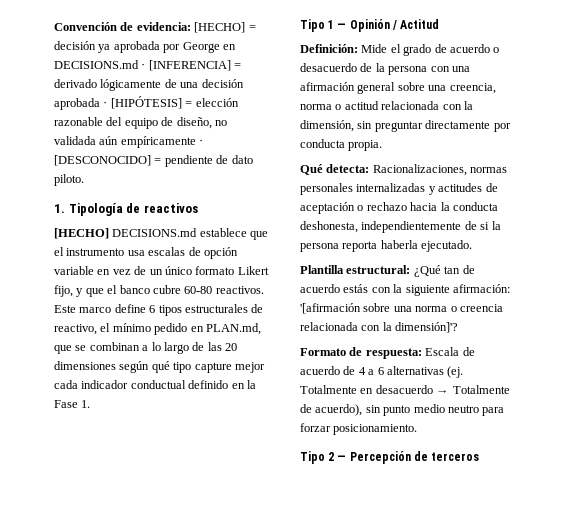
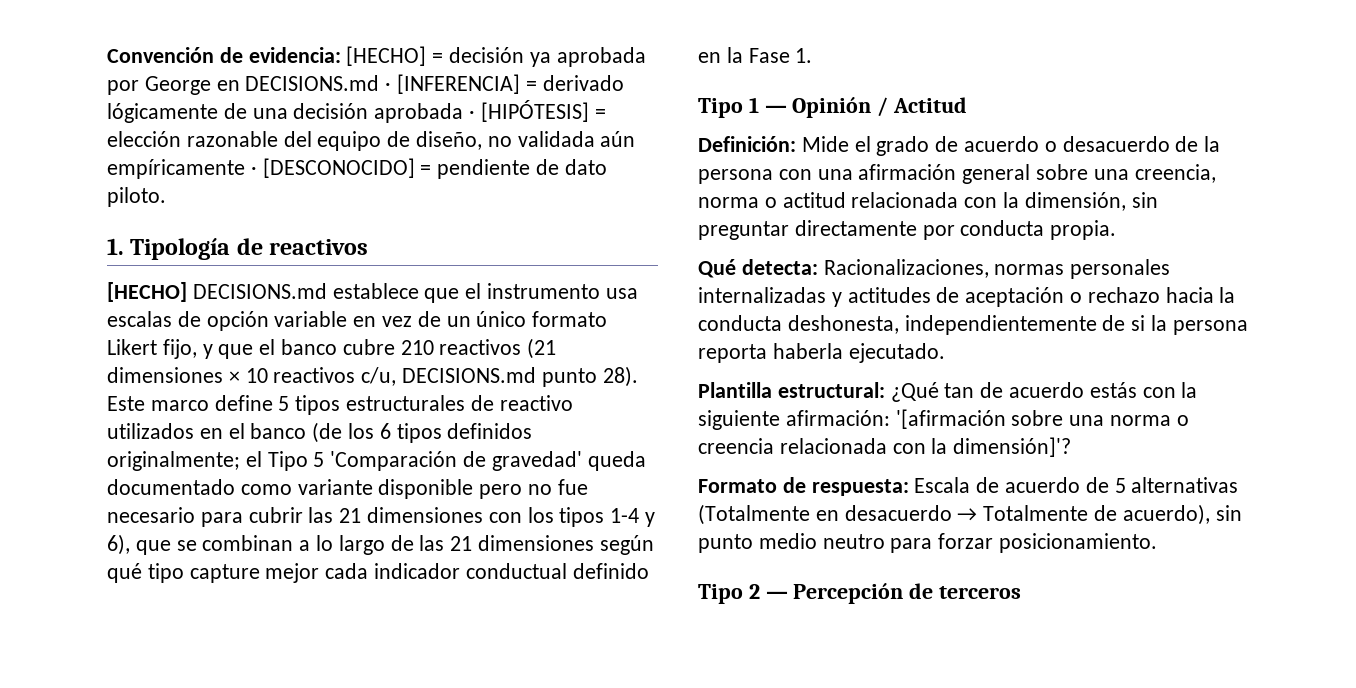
- [HECHO] DECISIONS.md establece que el instrumento usa escalas de opción variable en vez de un único formato Likert fijo, y que el banco cubre 60-80 reactivos.
+ [HECHO] DECISIONS.md establece que el instrumento usa escalas de opción variable en vez de un único formato Likert fijo, y que el banco cubre 210 reactivos (21 dimensiones × 10 reactivos c/u, DECISIONS.md punto 28).
- Este marco define 6 tipos estructurales de reactivo, el mínimo pedido en PLAN.md, que se combinan a lo largo de las 20 dimensiones según qué tipo capture mejor cada indicador conductual definido en la Fase 1.
+ Este marco define 5 tipos estructurales de reactivo utilizados en el banco (de los 6 tipos definidos originalmente; el Tipo 5 'Comparación de gravedad' queda documentado como variante disponible pero no fue necesario para cubrir las 21 dimensiones con los tipos 1-4 y 6), que se combinan a lo largo de las 21 dimensiones según qué tipo capture mejor cada indicador conductual definido en la Fase 1.
- Formato de respuesta: Escala de acuerdo de 4 a 6 alternativas (ej. Totalmente en desacuerdo → Totalmente de acuerdo), sin punto medio neutro para forzar posicionamiento.
+ Formato de respuesta: Escala de acuerdo de 5 alternativas (Totalmente en desacuerdo → Totalmente de acuerdo), sin punto medio neutro para forzar posicionamiento.

